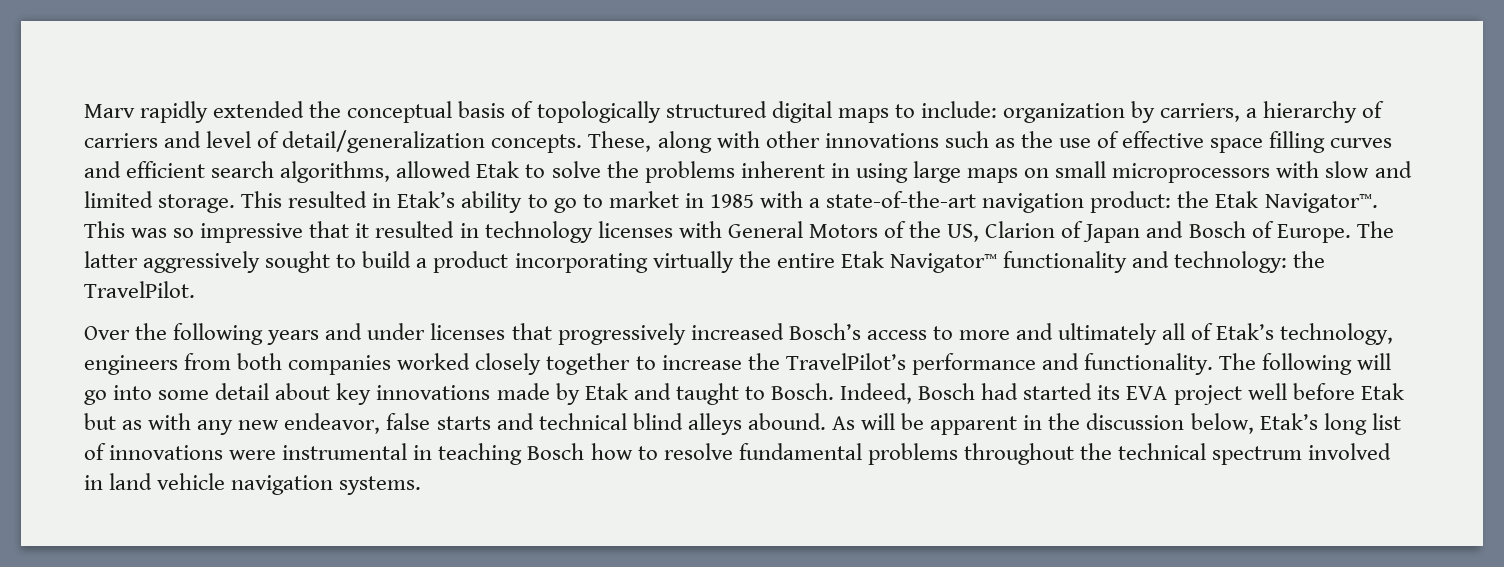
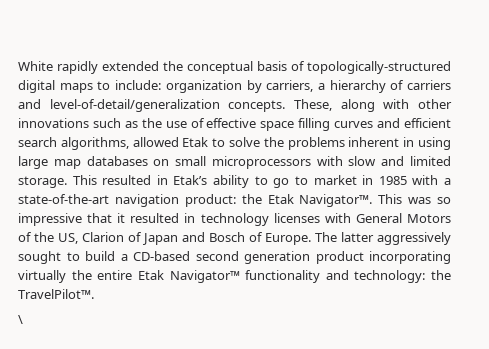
- Marv rapidly extended the conceptual basis of topologically structured digital maps to include: organization by carriers, a hierarchy of carriers and level of detail/generalization concepts.
+ White rapidly extended the conceptual basis of topologically-structured digital maps to include: organization by carriers, a hierarchy of carriers and level-of-detail/generalization concepts.
- These, along with other innovations such as the use of effective space filling curves and efficient search algorithms, allowed Etak to solve the problems inherent in using large maps on small microprocessors with slow and limited storage.
+ These, along with other innovations such as the use of effective space filling curves and efficient search algorithms, allowed Etak to solve the problems inherent in using large map databases on small microprocessors with slow and limited storage.
- The latter aggressively sought to build a product incorporating virtually the entire Etak Navigator™ functionality and technology: the TravelPilot.
- Over the following years and under licenses that progressively increased Bosch’s access to more and ultimately all of Etak’s technology, engineers from both companies worked closely together to increase the TravelPilot’s performance and functionality. The following will go into some detail about key innovations made by Etak and taught to Bosch. Indeed, Bosch had started its EVA project well before Etak but as with any new endeavor, false starts and technical blind alleys abound. As will be apparent in the discussion below, Etak’s long list of innovations were instrumental in teaching Bosch how to resolve fundamental problems throughout the technical spectrum involved in land vehicle navigation systems.
+ The latter aggressively sought to build a CD-based second generation product incorporating virtually the entire Etak Navigator™ functionality and technology: the TravelPilot™.
+ \

